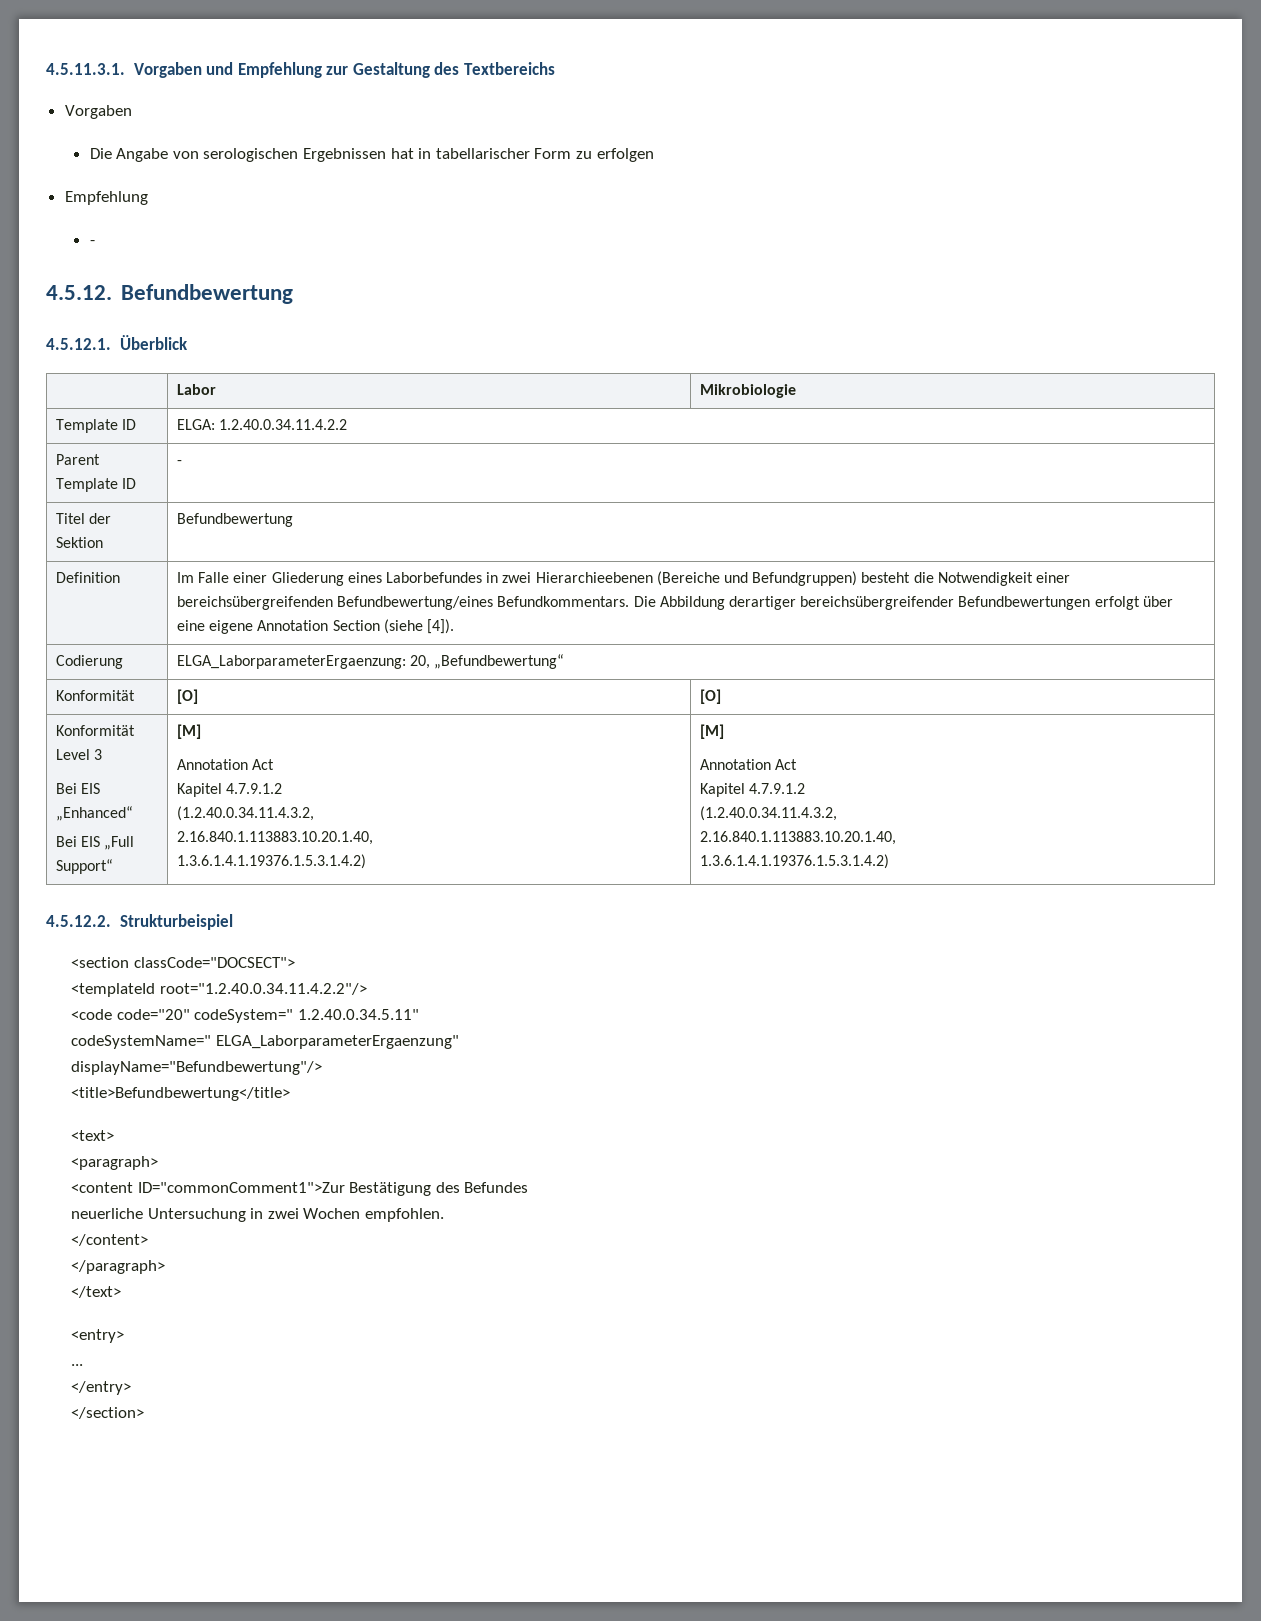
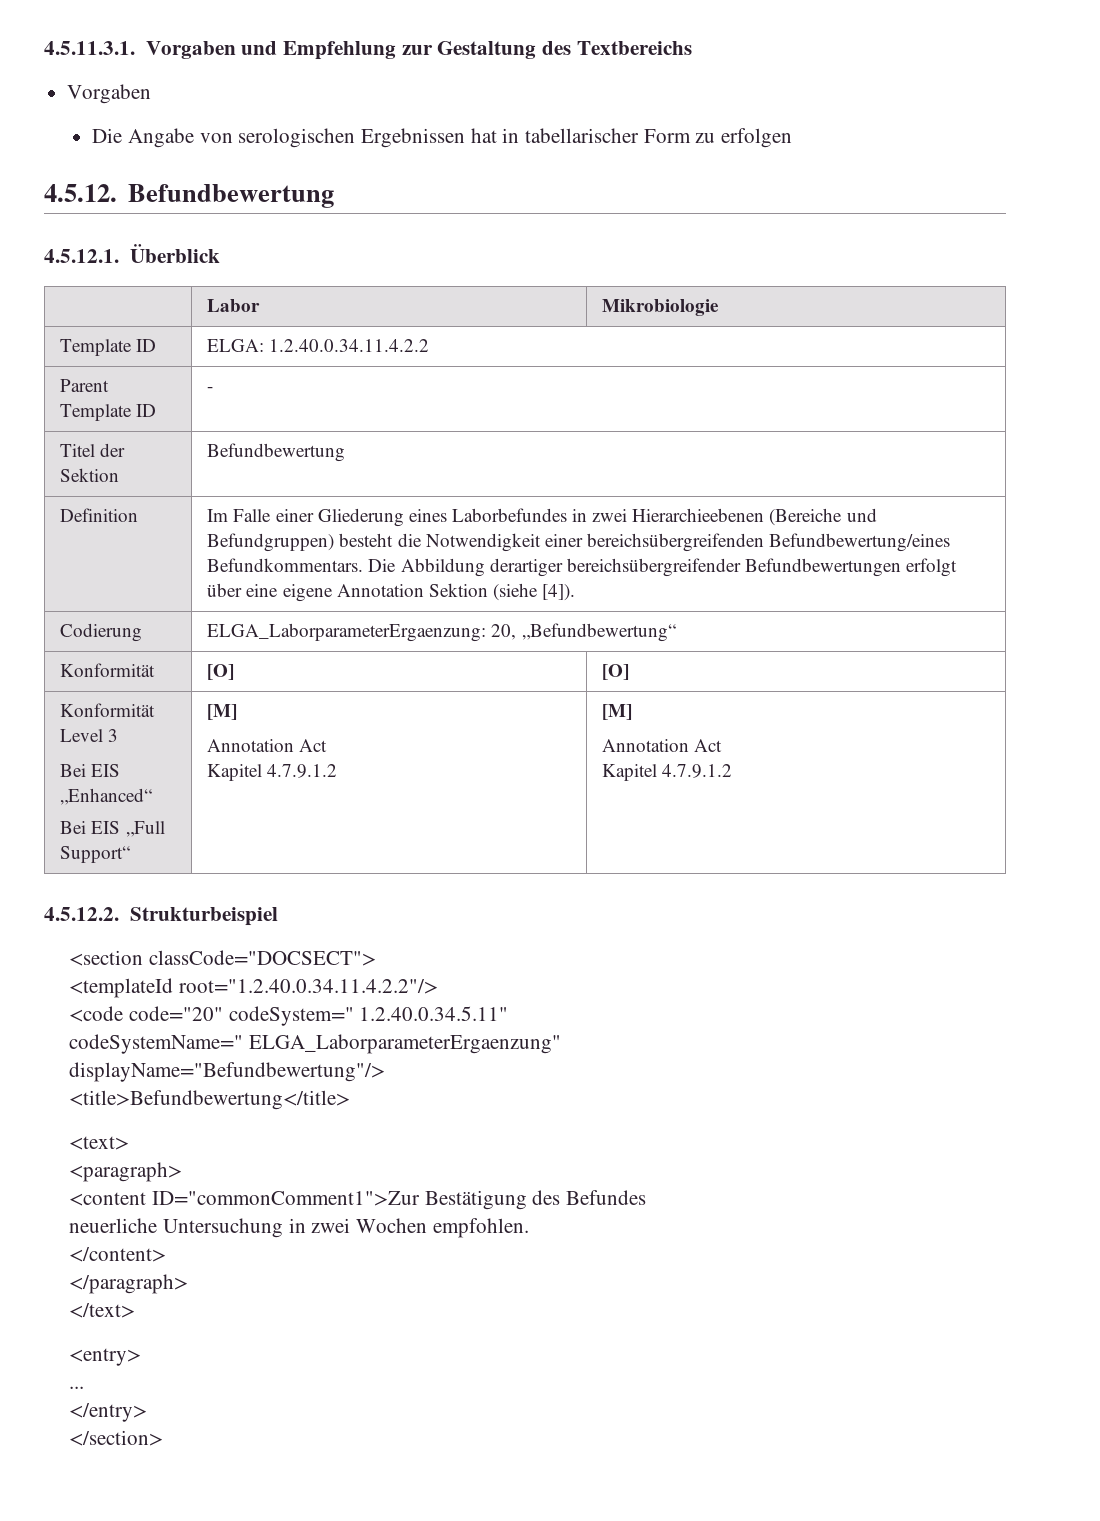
  Die Angabe von serologischen Ergebnissen hat in tabellarischer Form zu erfolgen
- Empfehlung
- -
- Definition | Im Falle einer Gliederung eines Laborbefundes in zwei Hierarchieebenen (Bereiche und Befundgruppen) besteht die Notwendigkeit einer bereichsübergreifenden Befundbewertung/eines Befundkommentars. Die Abbildung derartiger bereichsübergreifender Befundbewertungen erfolgt über eine eigene Annotation Section (siehe [4]).
+ Definition | Im Falle einer Gliederung eines Laborbefundes in zwei Hierarchieebenen (Bereiche und Befundgruppen) besteht die Notwendigkeit einer bereichsübergreifenden Befundbewertung/eines Befundkommentars. Die Abbildung derartiger bereichsübergreifender Befundbewertungen erfolgt über eine eigene Annotation Sektion (siehe [4]).
  Konformität Level 3
  Bei EIS „Enhanced“
  Bei EIS „Full Support“ | [M]
  Annotation Act
- Kapitel 4.7.9.1.2
- (1.2.40.0.34.11.4.3.2,
- 2.16.840.1.113883.10.20.1.40,
- 1.3.6.1.4.1.19376.1.5.3.1.4.2) | [M]
+ Kapitel 4.7.9.1.2 | [M]
  Annotation Act
  Kapitel 4.7.9.1.2
- (1.2.40.0.34.11.4.3.2,
- 2.16.840.1.113883.10.20.1.40,
- 1.3.6.1.4.1.19376.1.5.3.1.4.2)

